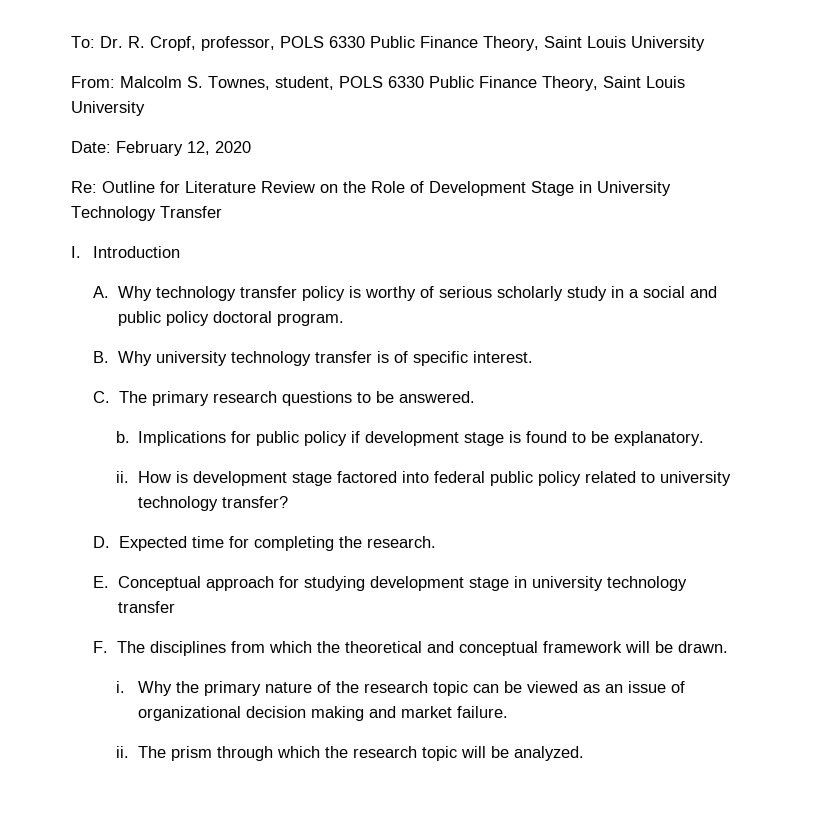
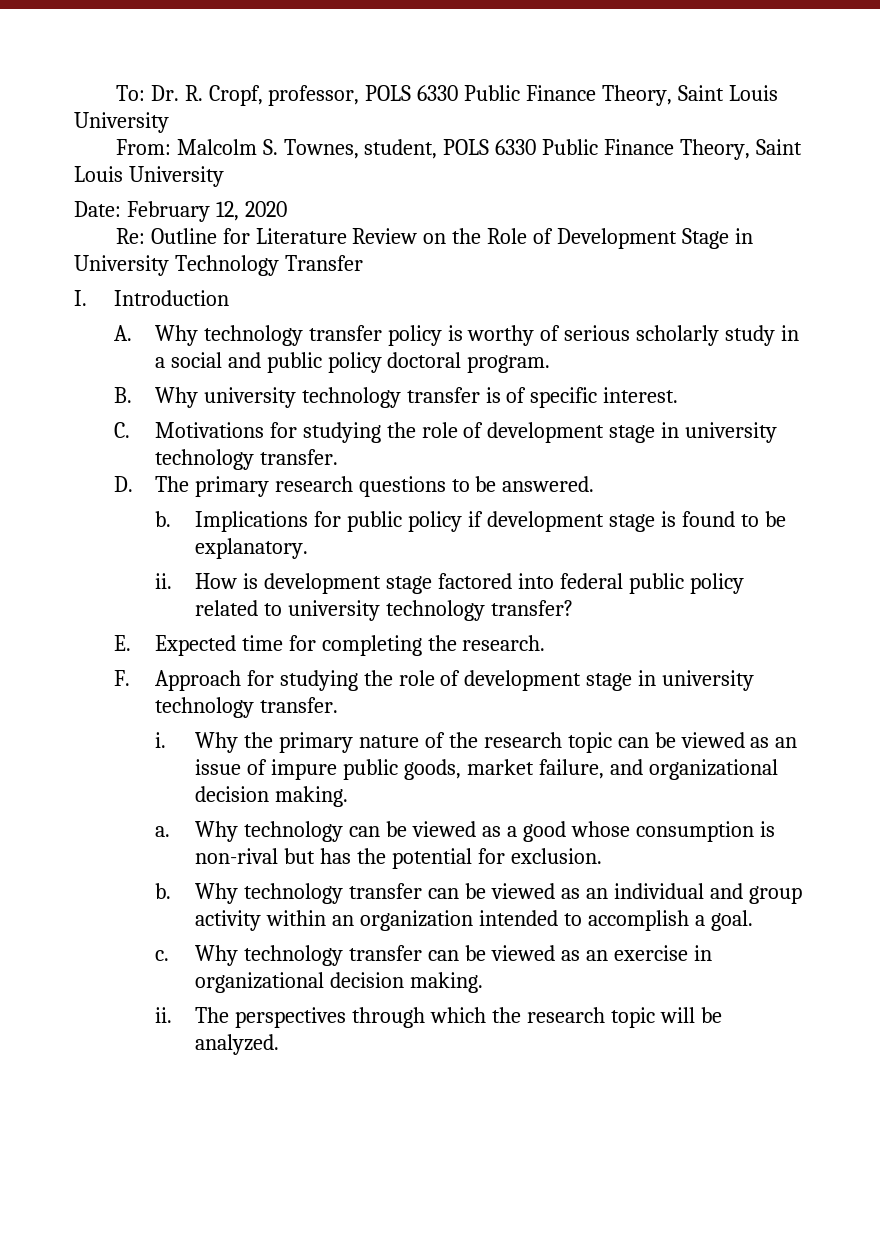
- C. The primary research questions to be answered.
+ C. Motivations for studying the role of development stage in university technology transfer.
+ D. The primary research questions to be answered.
- D. Expected time for completing the research.
+ E. Expected time for completing the research.
- E. Conceptual approach for studying development stage in university technology transfer
- F. The disciplines from which the theoretical and conceptual framework will be drawn.
+ F. Approach for studying the role of development stage in university technology transfer.
- Why the primary nature of the research topic can be viewed as an issue of organizational decision making and market failure.
+ Why the primary nature of the research topic can be viewed as an issue of impure public goods, market failure, and organizational decision making.
+ a. Why technology can be viewed as a good whose consumption is non-rival but has the potential for exclusion.
+ b. Why technology transfer can be viewed as an individual and group activity within an organization intended to accomplish a goal.
+ c. Why technology transfer can be viewed as an exercise in organizational decision making.
- The prism through which the research topic will be analyzed.
+ The perspectives through which the research topic will be analyzed.

